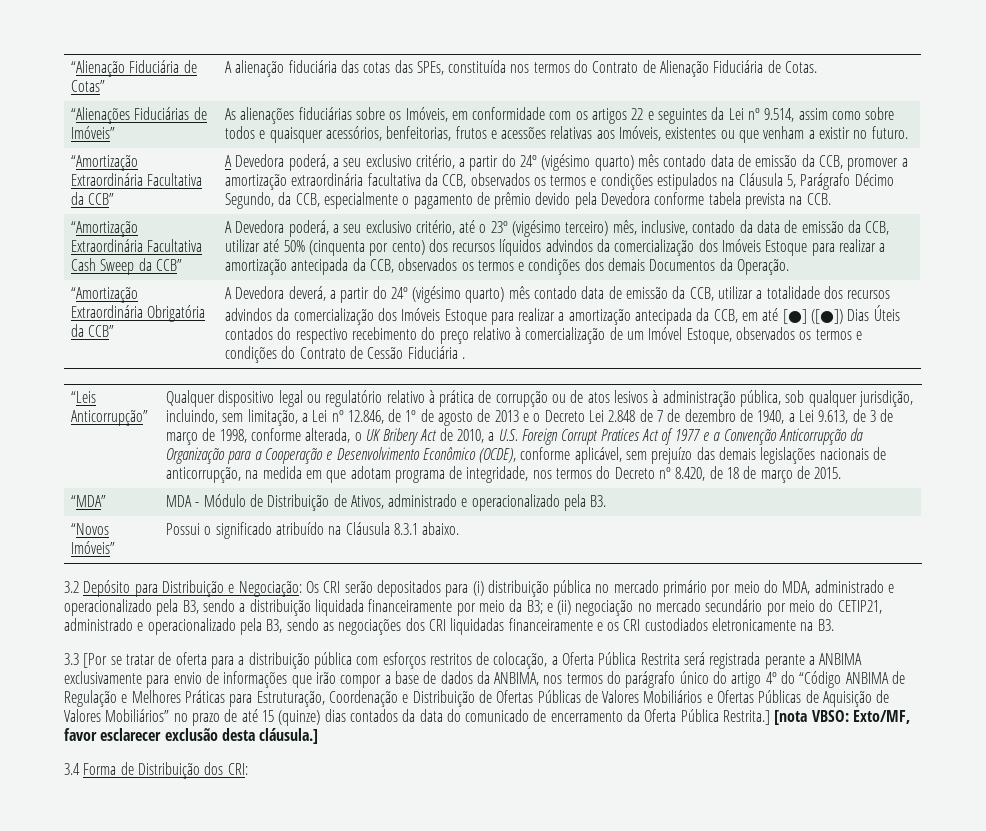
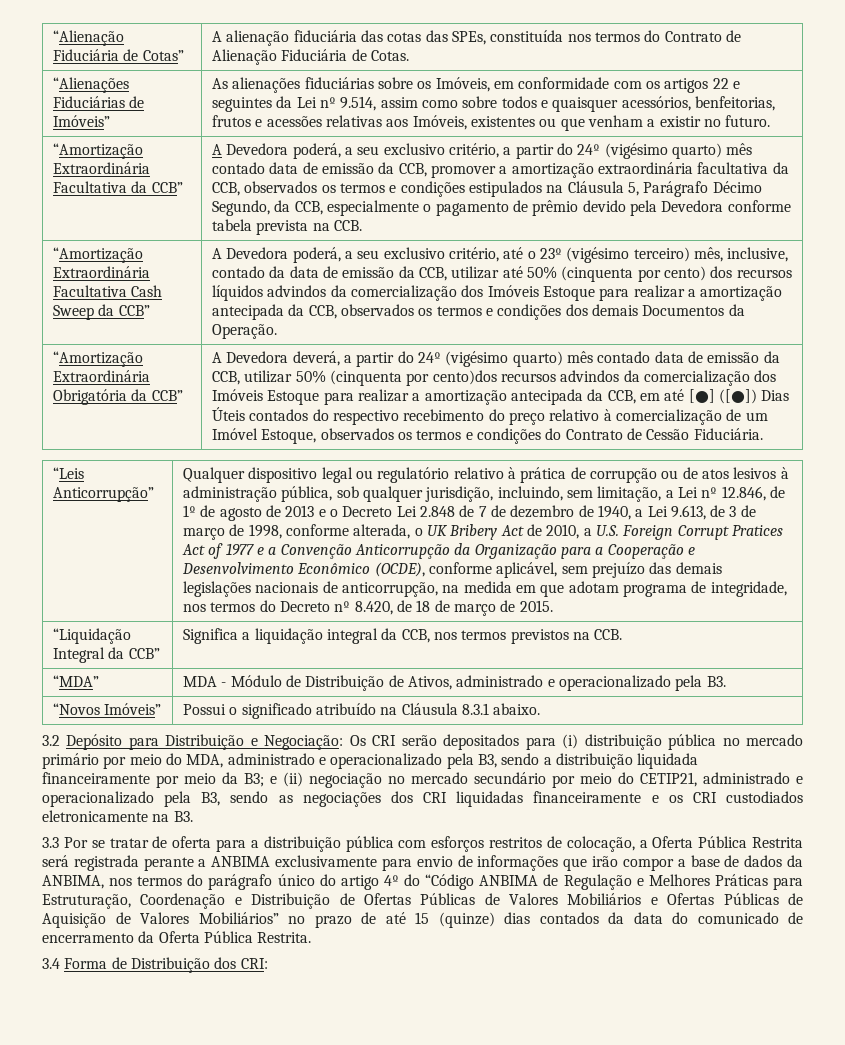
- A Devedora deverá, a partir do 24º (vigésimo quarto) mês contado data de emissão da CCB, utilizar a totalidade dos recursos advindos da comercialização dos Imóveis Estoque para realizar a amortização antecipada da CCB, em até [●] ([●]) Dias Úteis contados do respectivo recebimento do preço relativo à comercialização de um Imóvel Estoque, observados os termos e condições do Contrato de Cessão Fiduciária .
+ A Devedora deverá, a partir do 24º (vigésimo quarto) mês contado data de emissão da CCB, utilizar 50% (cinquenta por cento)dos recursos advindos da comercialização dos Imóveis Estoque para realizar a amortização antecipada da CCB, em até [●] ([●]) Dias Úteis contados do respectivo recebimento do preço relativo à comercialização de um Imóvel Estoque, observados os termos e condições do Contrato de Cessão Fiduciária.
+ “Liquidação Integral da CCB” | Significa a liquidação integral da CCB, nos termos previstos na CCB.
- 3.3 [Por se tratar de oferta para a distribuição pública com esforços restritos de colocação, a Oferta Pública Restrita será registrada perante a ANBIMA exclusivamente para envio de informações que irão compor a base de dados da ANBIMA, nos termos do parágrafo único do artigo 4º do “Código ANBIMA de Regulação e Melhores Práticas para Estruturação, Coordenação e Distribuição de Ofertas Públicas de Valores Mobiliários e Ofertas Públicas de Aquisição de Valores Mobiliários” no prazo de até 15 (quinze) dias contados da data do comunicado de encerramento da Oferta Pública Restrita.] [nota VBSO: Exto/MF, favor esclarecer exclusão desta cláusula.]
+ 3.3 Por se tratar de oferta para a distribuição pública com esforços restritos de colocação, a Oferta Pública Restrita será registrada perante a ANBIMA exclusivamente para envio de informações que irão compor a base de dados da ANBIMA, nos termos do parágrafo único do artigo 4º do “Código ANBIMA de Regulação e Melhores Práticas para Estruturação, Coordenação e Distribuição de Ofertas Públicas de Valores Mobiliários e Ofertas Públicas de Aquisição de Valores Mobiliários” no prazo de até 15 (quinze) dias contados da data do comunicado de encerramento da Oferta Pública Restrita.

